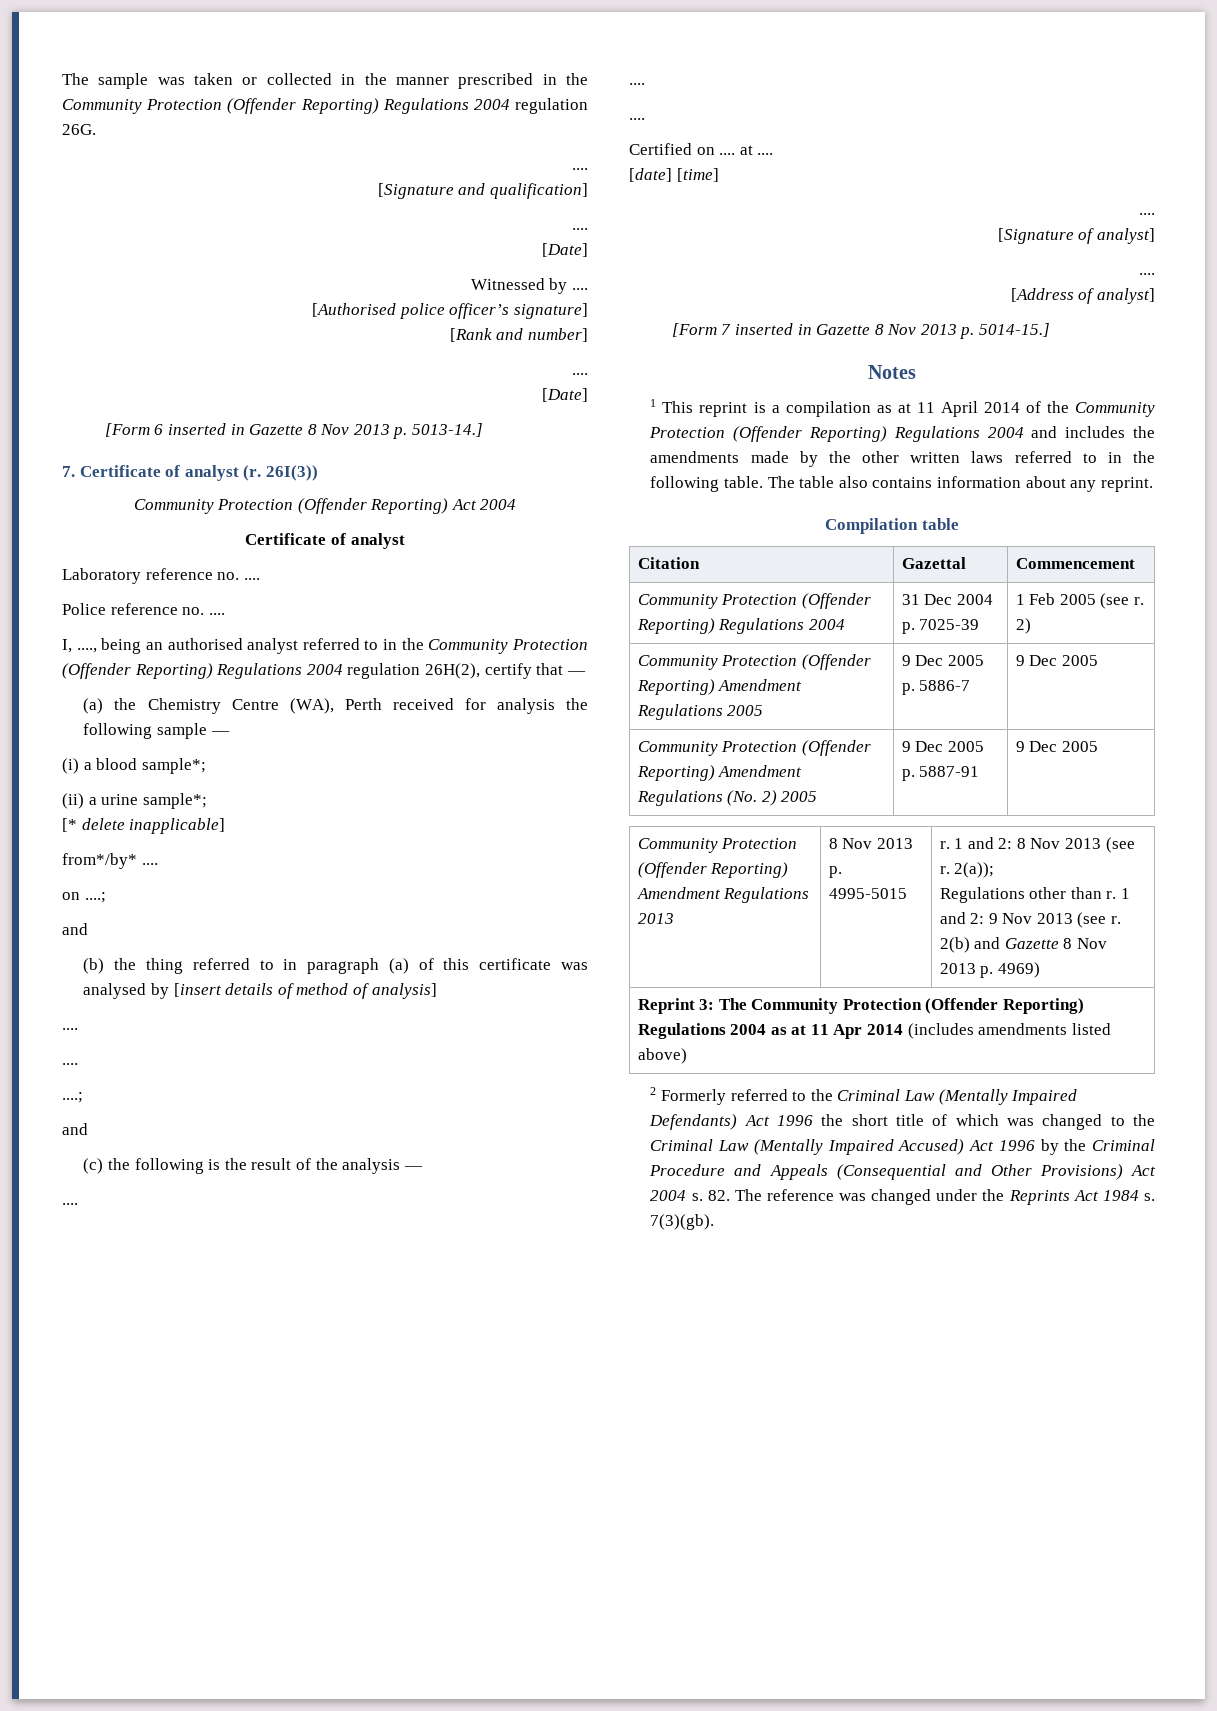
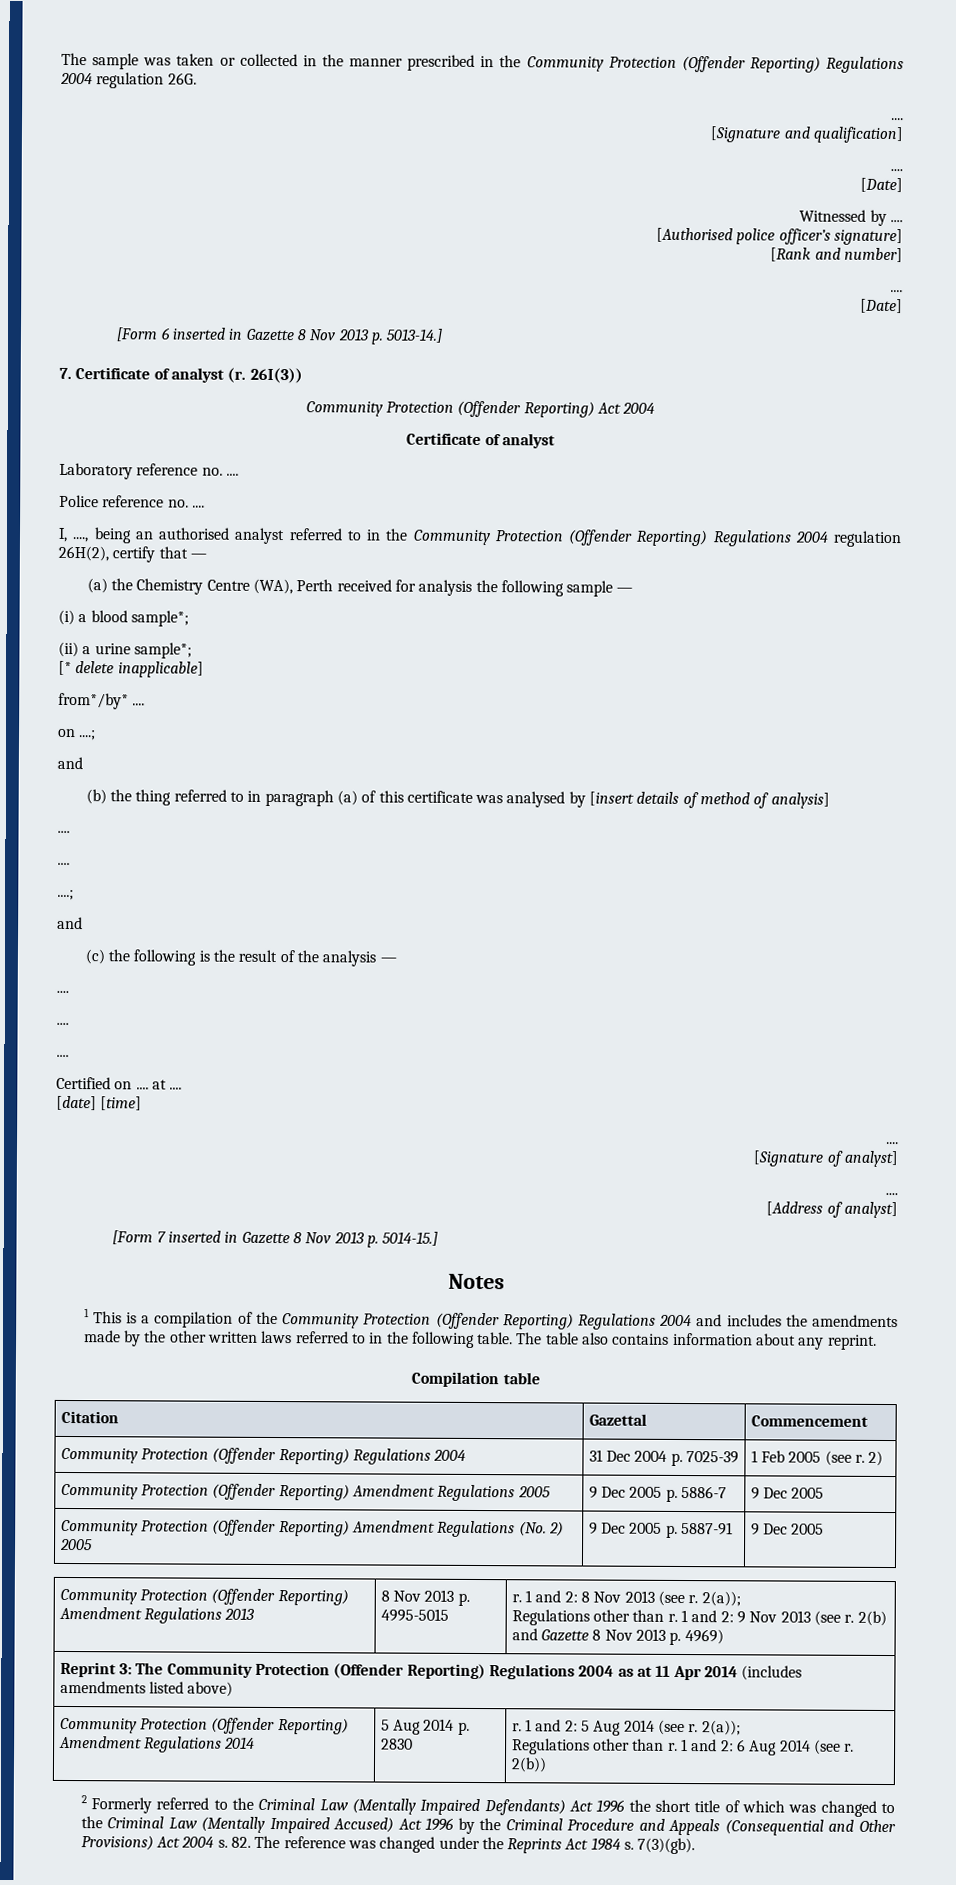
- 1 This reprint is a compilation as at 11 April 2014 of the Community Protection (Offender Reporting) Regulations 2004 and includes the amendments made by the other written laws referred to in the following table.
+ 1 This is a compilation of the Community Protection (Offender Reporting) Regulations 2004 and includes the amendments made by the other written laws referred to in the following table.
+ Community Protection (Offender Reporting) Amendment Regulations 2014 | 5 Aug 2014 p. 2830 | r. 1 and 2: 5 Aug 2014 (see r. 2(a));
+ Regulations other than r. 1 and 2: 6 Aug 2014 (see r. 2(b))

